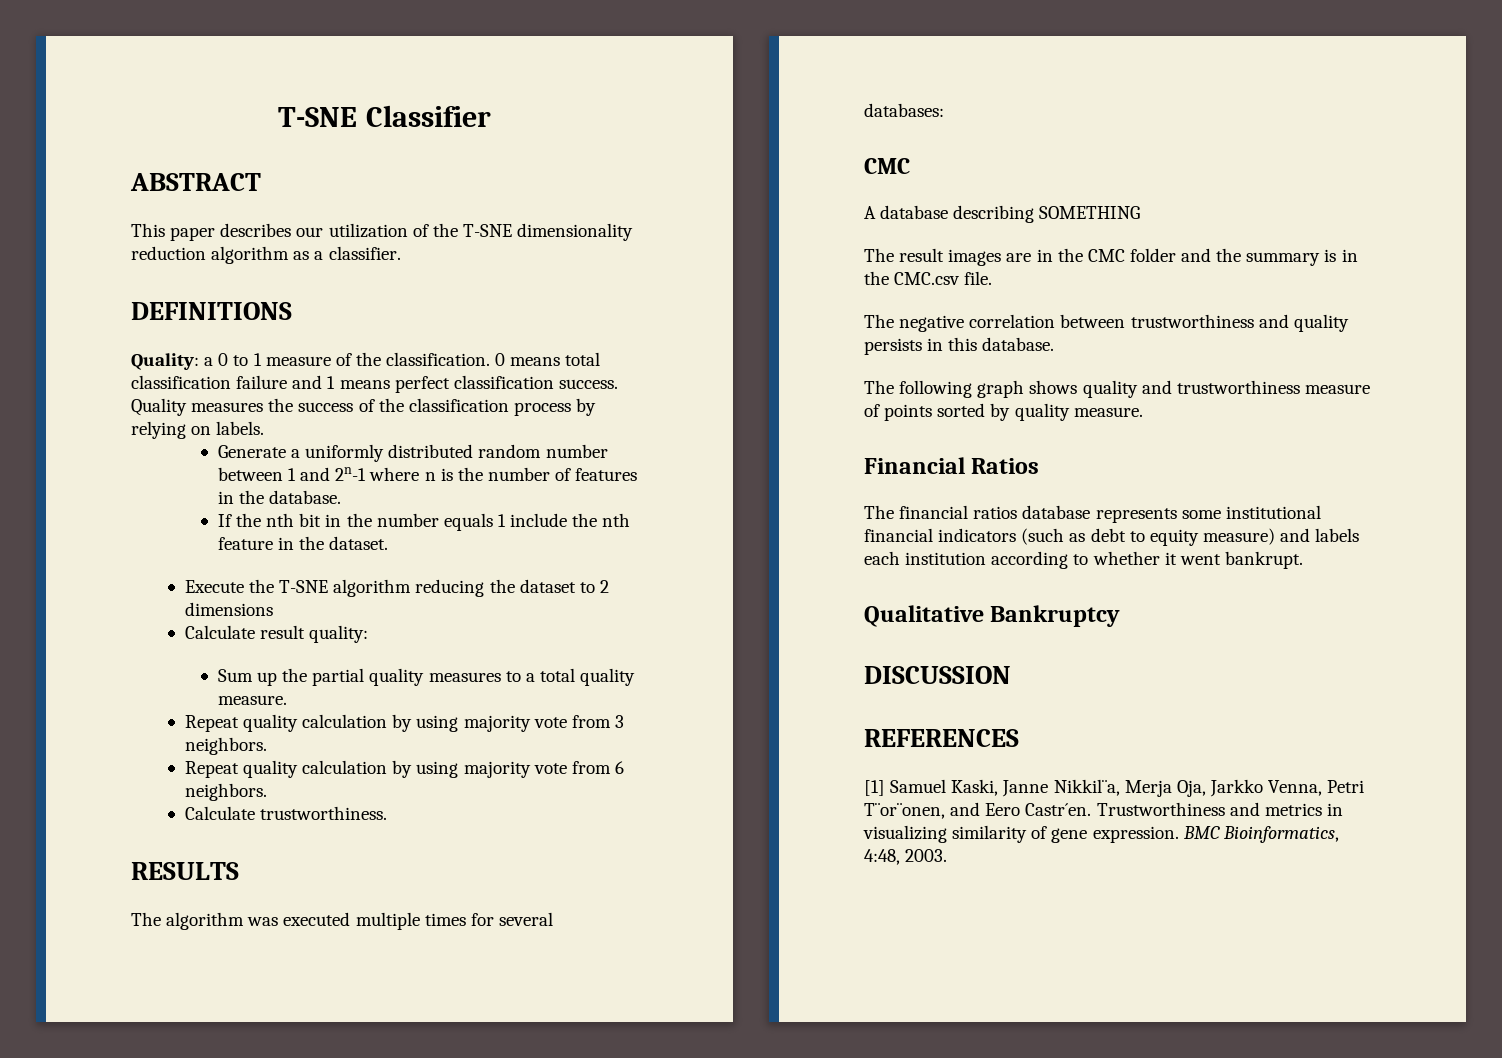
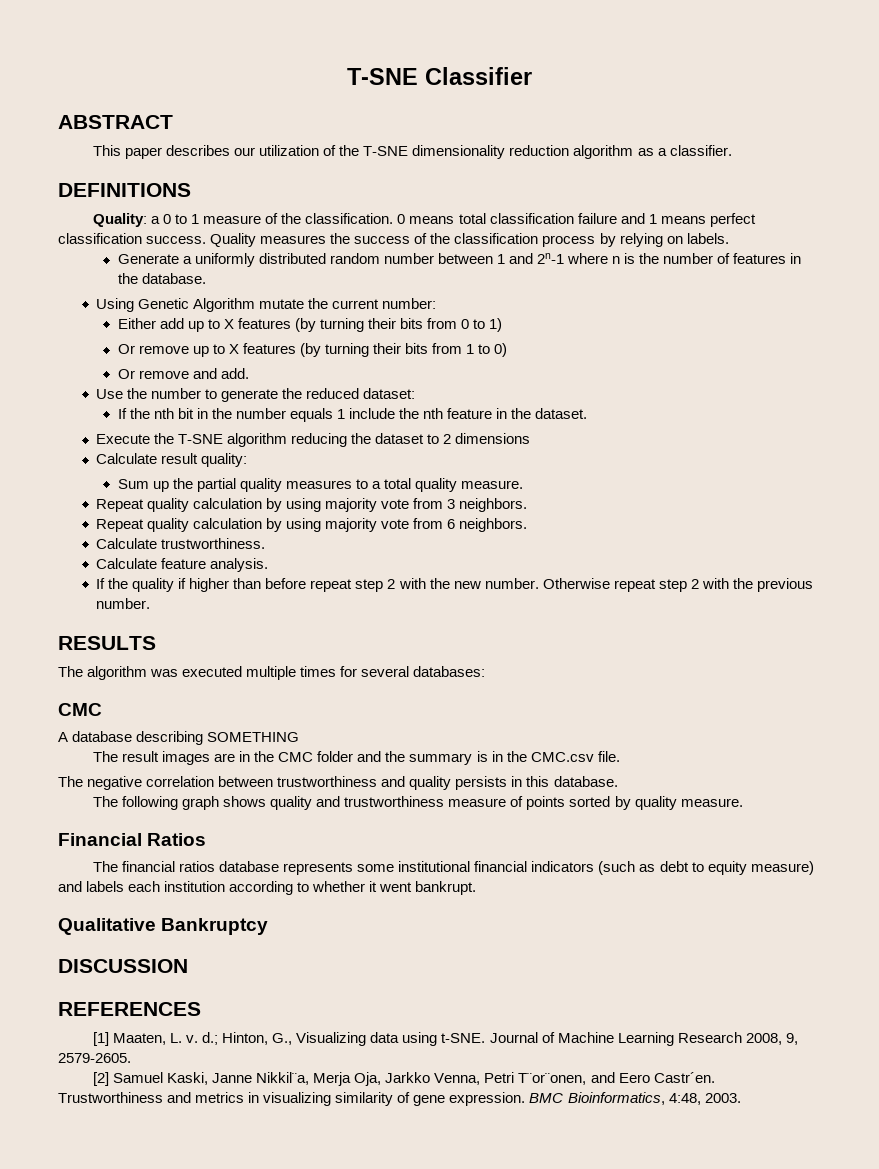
+ Using Genetic Algorithm mutate the current number:
+ Either add up to X features (by turning their bits from 0 to 1)
+ Or remove up to X features (by turning their bits from 1 to 0)
+ Or remove and add.
+ Use the number to generate the reduced dataset:
+ Calculate feature analysis.
+ If the quality if higher than before repeat step 2 with the new number. Otherwise repeat step 2 with the previous number.
- [1] Samuel Kaski, Janne Nikkil¨a, Merja Oja, Jarkko Venna, Petri T¨or¨onen, and Eero Castr´en.
+ [1] Maaten, L. v. d.; Hinton, G., Visualizing data using t-SNE. Journal of Machine Learning Research 2008, 9, 2579-2605.
+ [2] Samuel Kaski, Janne Nikkil¨a, Merja Oja, Jarkko Venna, Petri T¨or¨onen, and Eero Castr´en.

